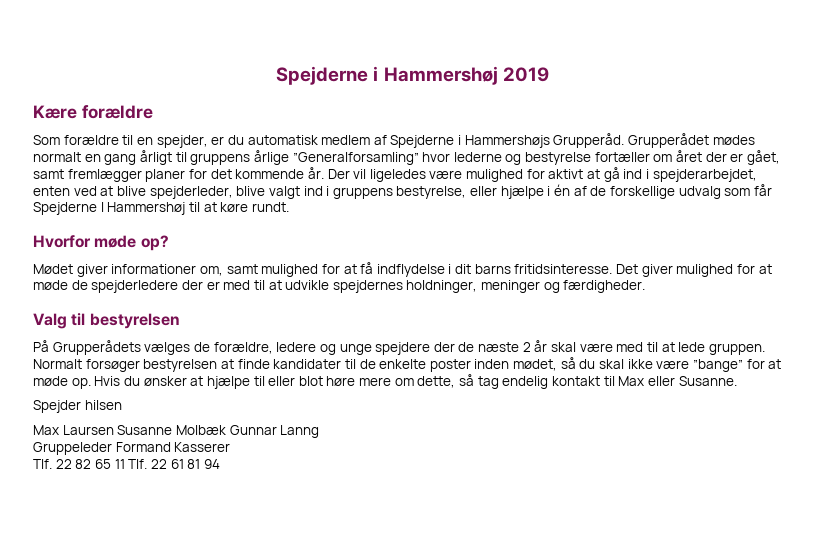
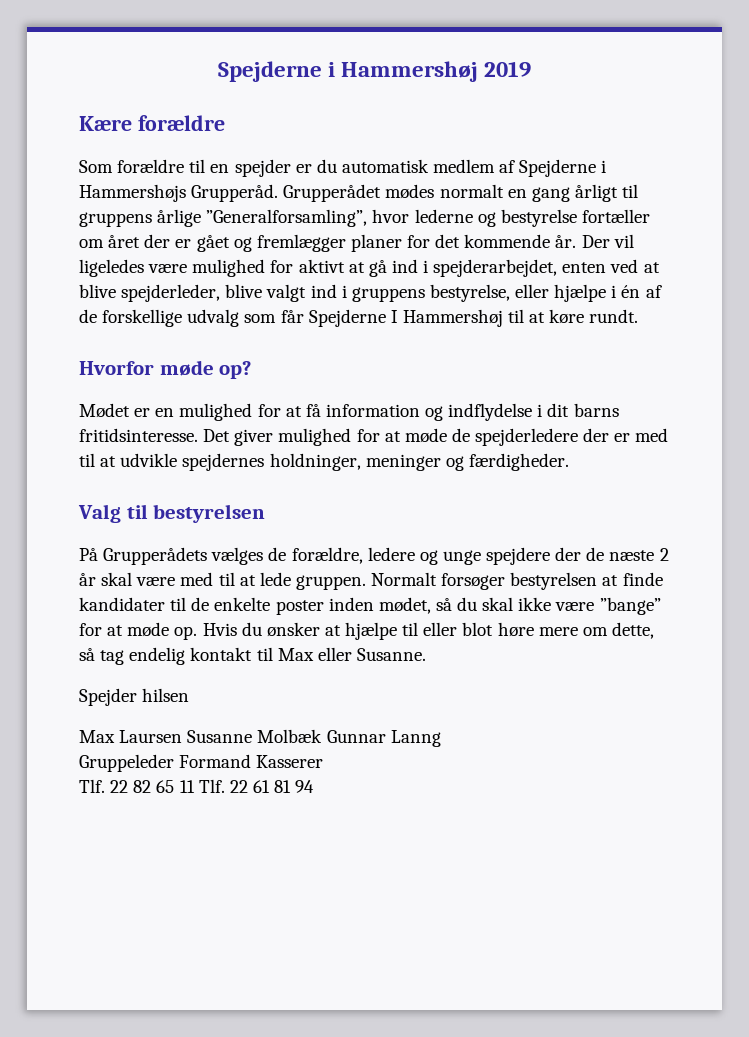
- Som forældre til en spejder, er du automatisk medlem af Spejderne i Hammershøjs Grupperåd.
+ Som forældre til en spejder er du automatisk medlem af Spejderne i Hammershøjs Grupperåd.
- Grupperådet mødes normalt en gang årligt til gruppens årlige ”Generalforsamling” hvor lederne og bestyrelse fortæller om året der er gået, samt fremlægger planer for det kommende år.
+ Grupperådet mødes normalt en gang årligt til gruppens årlige ”Generalforsamling”, hvor lederne og bestyrelse fortæller om året der er gået og fremlægger planer for det kommende år.
- Mødet giver informationer om, samt mulighed for at få indflydelse i dit barns fritidsinteresse.
+ Mødet er en mulighed for at få information og indflydelse i dit barns fritidsinteresse.

